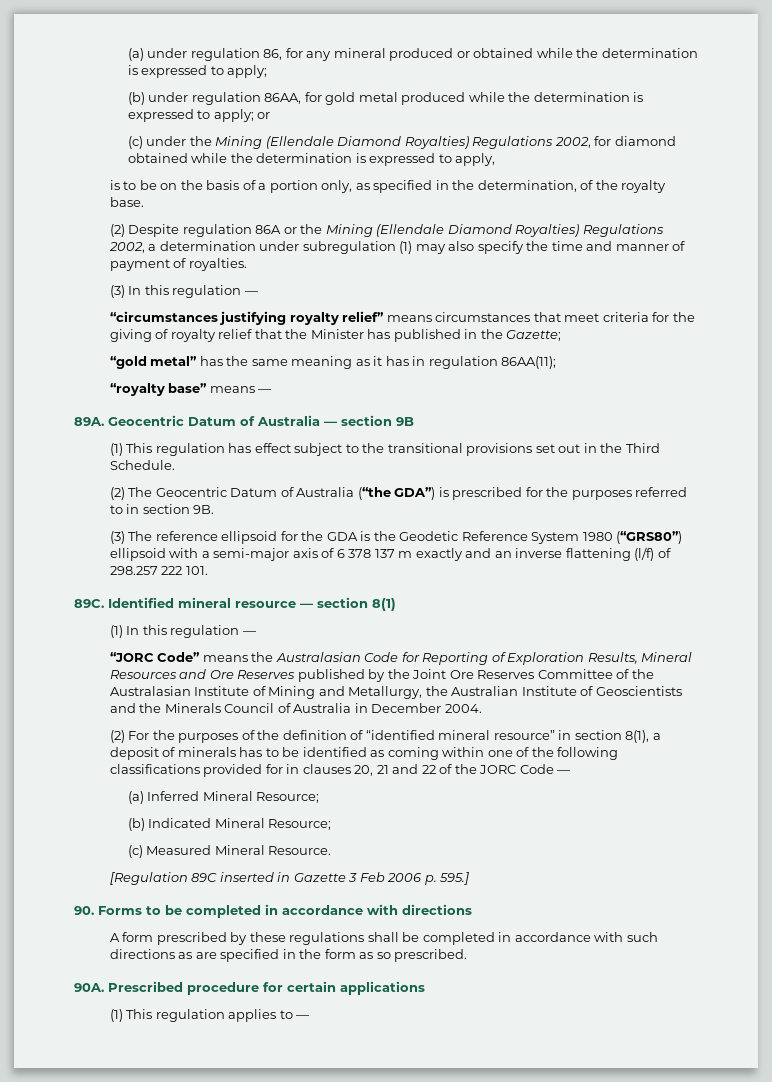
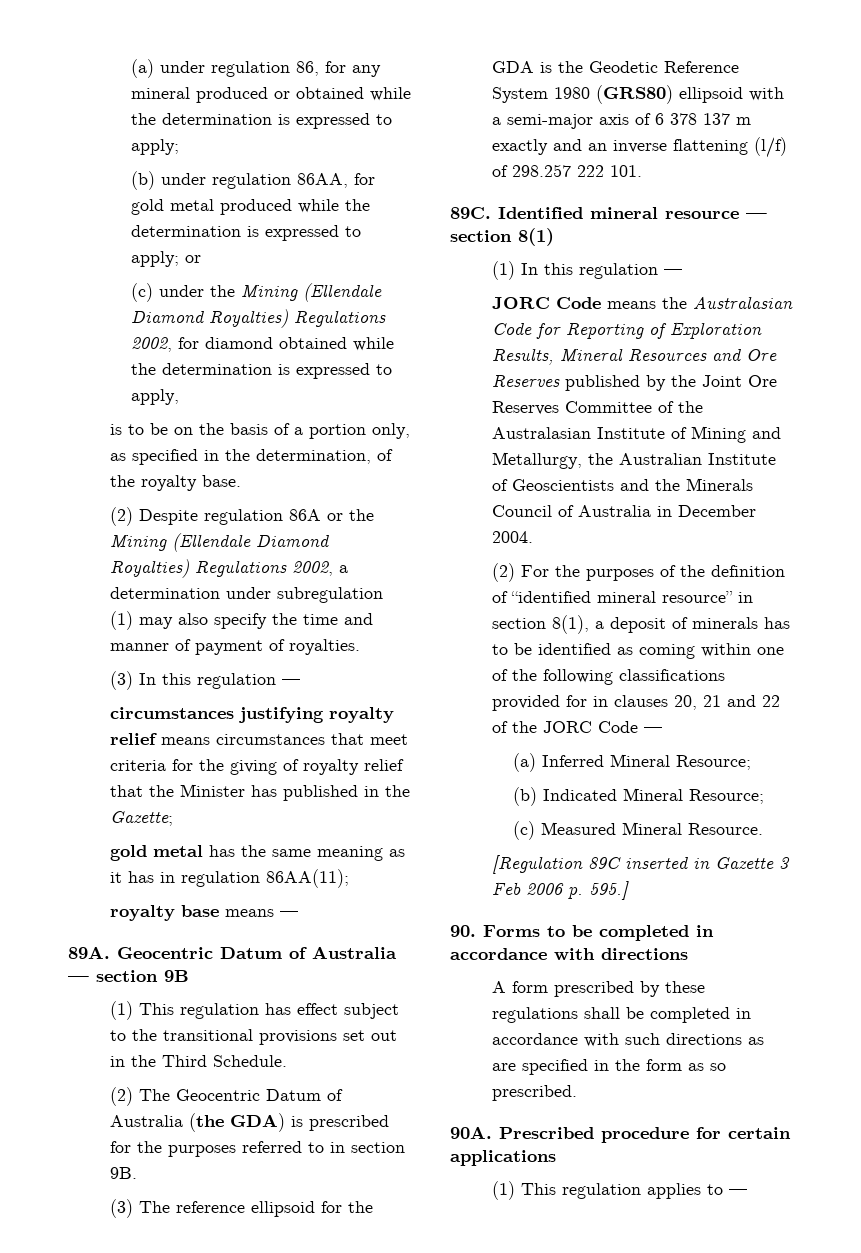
- “circumstances justifying royalty relief” means circumstances that meet criteria for the giving of royalty relief that the Minister has published in the Gazette;
+ circumstances justifying royalty relief means circumstances that meet criteria for the giving of royalty relief that the Minister has published in the Gazette;
- “gold metal” has the same meaning as it has in regulation 86AA(11);
+ gold metal has the same meaning as it has in regulation 86AA(11);
- “royalty base” means —
+ royalty base means —
- (2) The Geocentric Datum of Australia (“the GDA”) is prescribed for the purposes referred to in section 9B.
+ (2) The Geocentric Datum of Australia (the GDA) is prescribed for the purposes referred to in section 9B.
- (3) The reference ellipsoid for the GDA is the Geodetic Reference System 1980 (“GRS80”) ellipsoid with a semi-major axis of 6 378 137 m exactly and an inverse flattening (l/f) of 298.257 222 101.
+ (3) The reference ellipsoid for the GDA is the Geodetic Reference System 1980 (GRS80) ellipsoid with a semi-major axis of 6 378 137 m exactly and an inverse flattening (l/f) of 298.257 222 101.
- “JORC Code” means the Australasian Code for Reporting of Exploration Results, Mineral Resources and Ore Reserves published by the Joint Ore Reserves Committee of the Australasian Institute of Mining and Metallurgy, the Australian Institute of Geoscientists and the Minerals Council of Australia in December 2004.
+ JORC Code means the Australasian Code for Reporting of Exploration Results, Mineral Resources and Ore Reserves published by the Joint Ore Reserves Committee of the Australasian Institute of Mining and Metallurgy, the Australian Institute of Geoscientists and the Minerals Council of Australia in December 2004.

